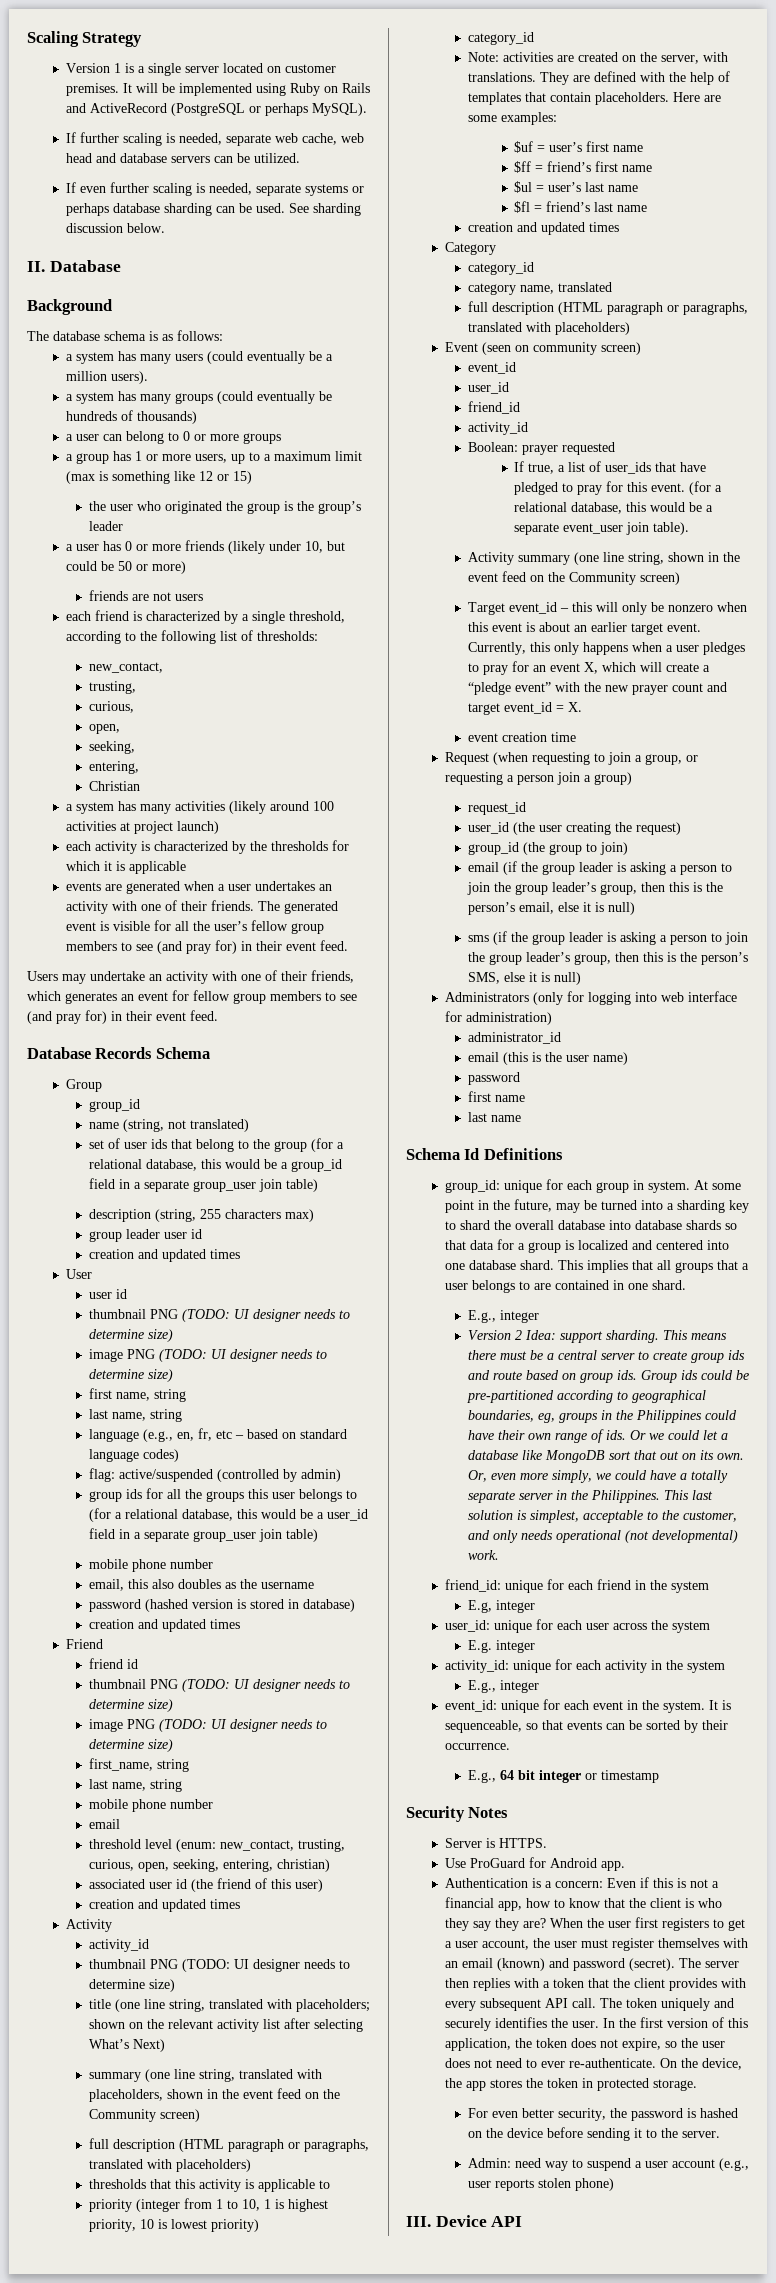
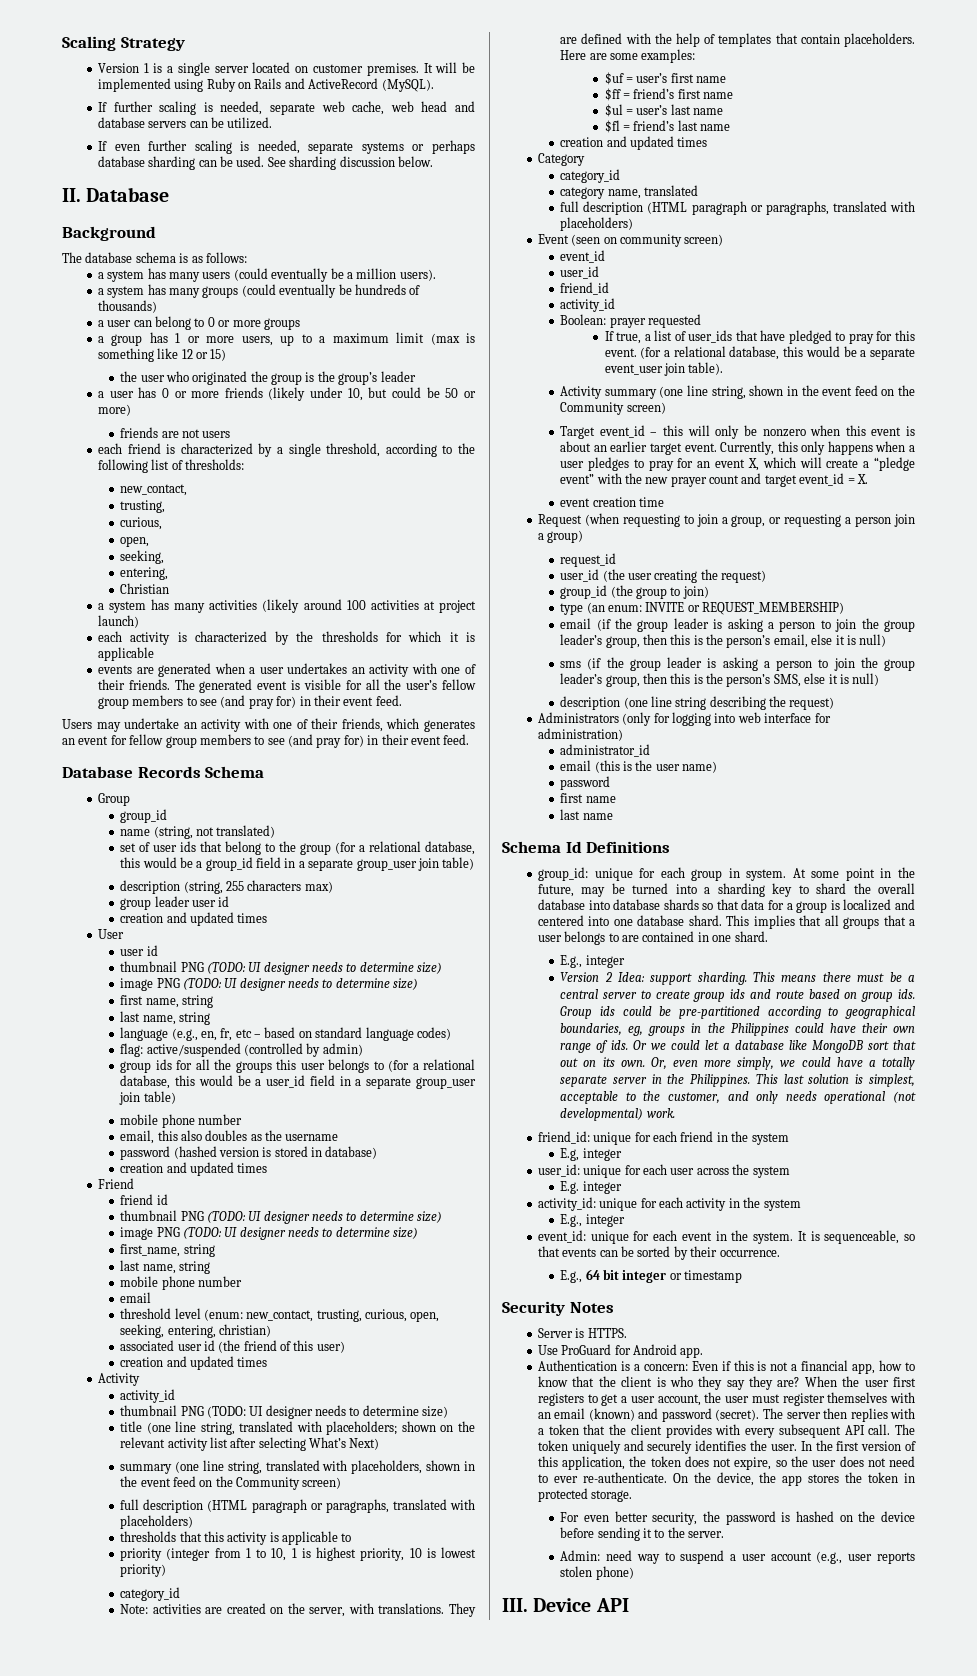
- It will be implemented using Ruby on Rails and ActiveRecord (PostgreSQL or perhaps MySQL).
+ It will be implemented using Ruby on Rails and ActiveRecord (MySQL).
+ type (an enum: INVITE or REQUEST_MEMBERSHIP)
+ description (one line string describing the request)

